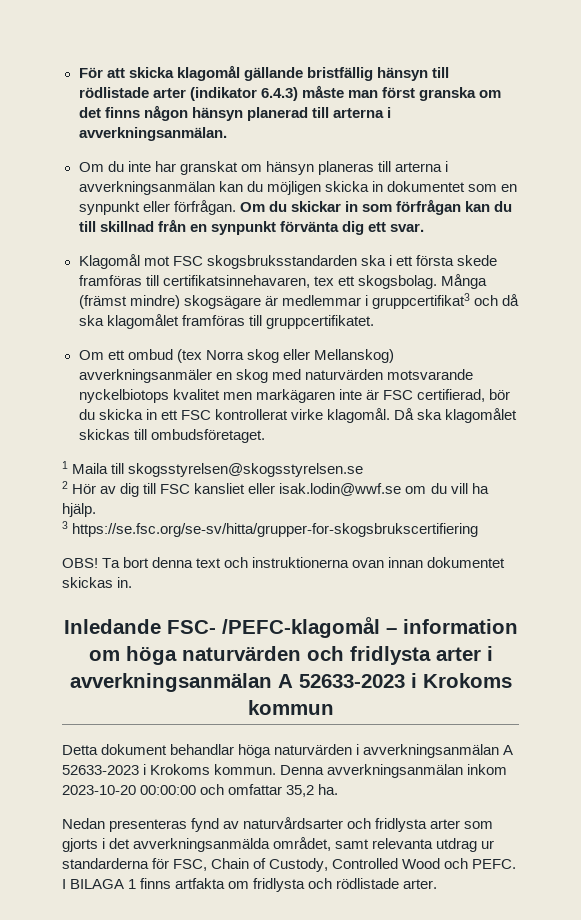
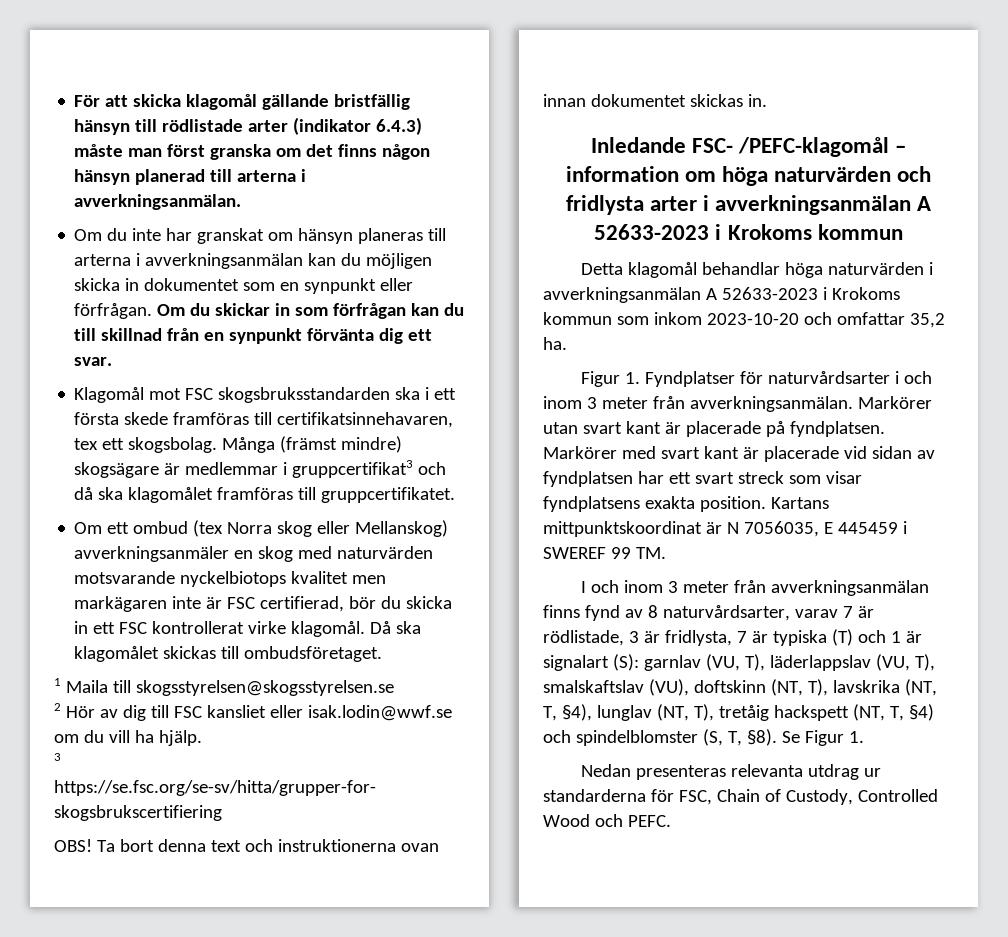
- Detta dokument behandlar höga naturvärden i avverkningsanmälan A 52633-2023 i Krokoms kommun. Denna avverkningsanmälan inkom 2023-10-20 00:00:00 och omfattar 35,2 ha.
+ Detta klagomål behandlar höga naturvärden i avverkningsanmälan A 52633-2023 i Krokoms kommun som inkom 2023-10-20 och omfattar 35,2 ha.
- Nedan presenteras fynd av naturvårdsarter och fridlysta arter som gjorts i det avverkningsanmälda området, samt relevanta utdrag ur standarderna för FSC, Chain of Custody, Controlled Wood och PEFC. I BILAGA 1 finns artfakta om fridlysta och rödlistade arter.
+ Figur 1. Fyndplatser för naturvårdsarter i och inom 3 meter från avverkningsanmälan. Markörer utan svart kant är placerade på fyndplatsen. Markörer med svart kant är placerade vid sidan av fyndplatsen har ett svart streck som visar fyndplatsens exakta position. Kartans mittpunktskoordinat är N 7056035, E 445459 i SWEREF 99 TM.
+ I och inom 3 meter från avverkningsanmälan finns fynd av 8 naturvårdsarter, varav 7 är rödlistade, 3 är fridlysta, 7 är typiska (T) och 1 är signalart (S): garnlav (VU, T), läderlappslav (VU, T), smalskaftslav (VU), doftskinn (NT, T), lavskrika (NT, T, §4), lunglav (NT, T), tretåig hackspett (NT, T, §4) och spindelblomster (S, T, §8). Se Figur 1.
+ Nedan presenteras relevanta utdrag ur standarderna för FSC, Chain of Custody, Controlled Wood och PEFC.

